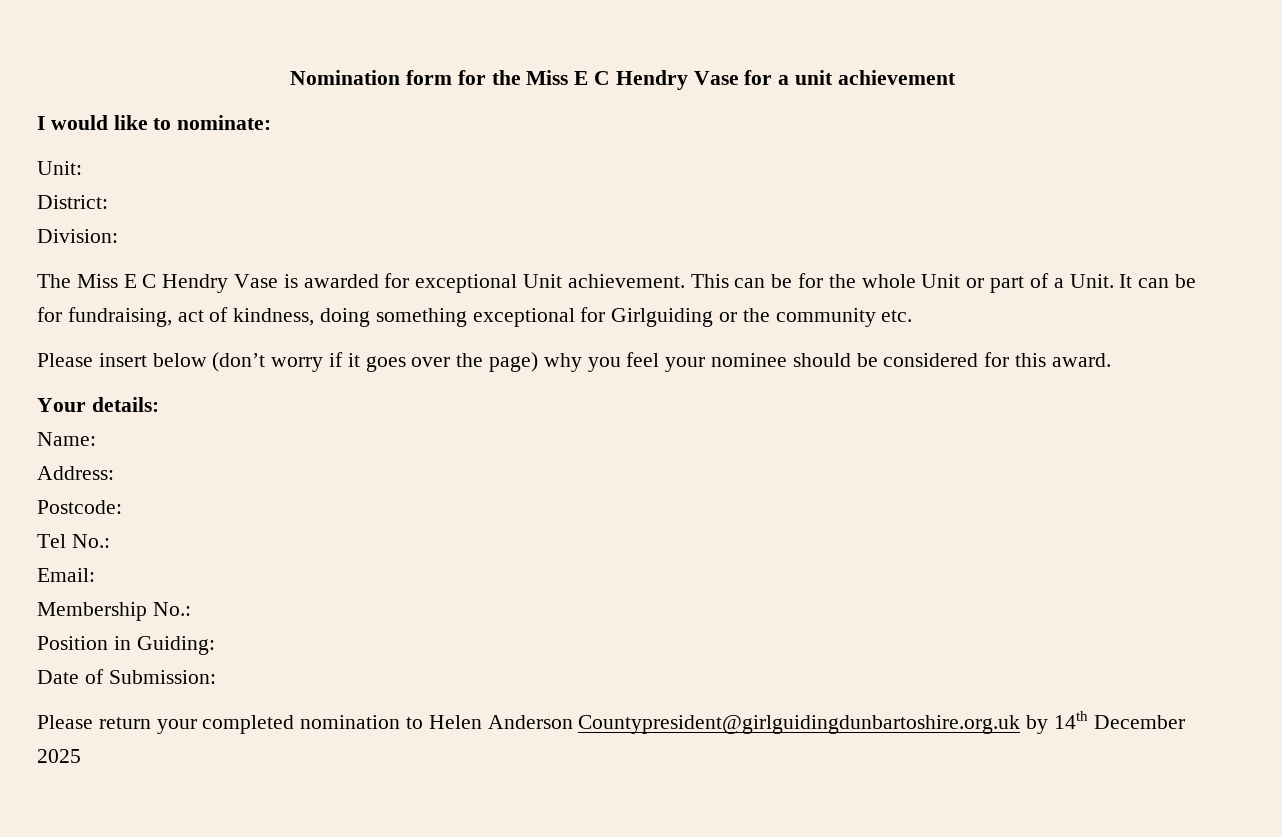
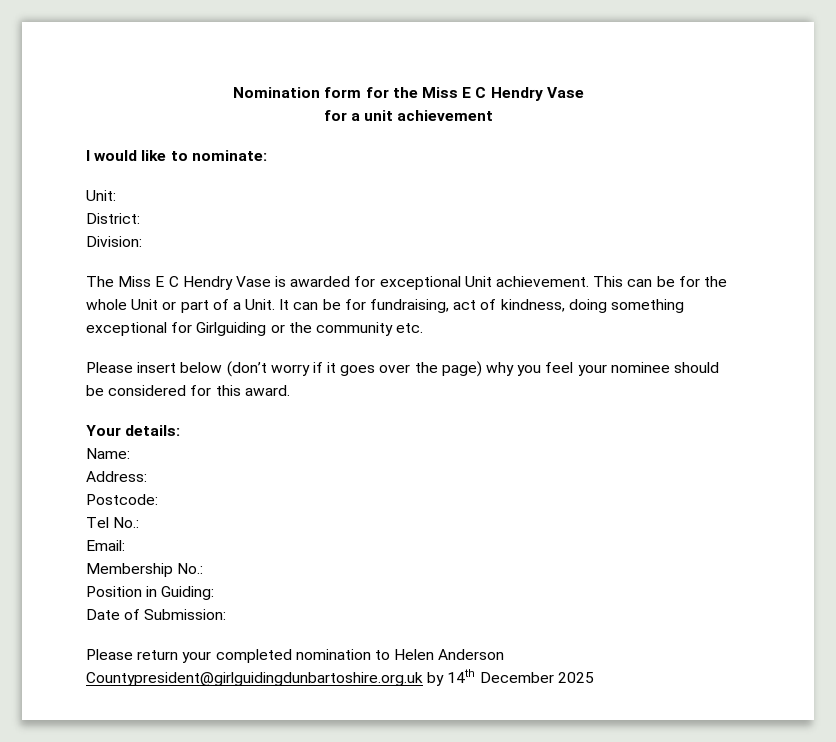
- Nomination form for the Miss E C Hendry Vase for a unit achievement
+ Nomination form for the Miss E C Hendry Vase
+ for a unit achievement

